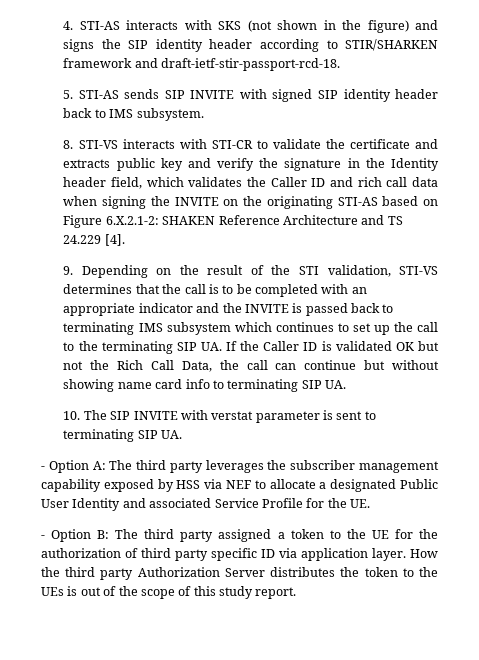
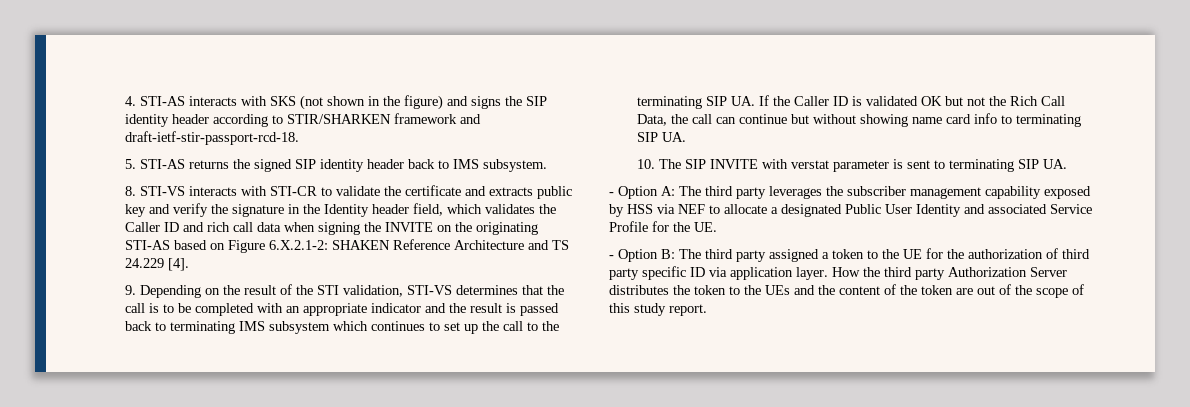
- 5. STI-AS sends SIP INVITE with signed SIP identity header back to IMS subsystem.
+ 5. STI-AS returns the signed SIP identity header back to IMS subsystem.
- 9. Depending on the result of the STI validation, STI-VS determines that the call is to be completed with an appropriate indicator and the INVITE is passed back to terminating IMS subsystem which continues to set up the call to the terminating SIP UA. If the Caller ID is validated OK but not the Rich Call Data, the call can continue but without showing name card info to terminating SIP UA.
+ 9. Depending on the result of the STI validation, STI-VS determines that the call is to be completed with an appropriate indicator and the result is passed back to terminating IMS subsystem which continues to set up the call to the terminating SIP UA. If the Caller ID is validated OK but not the Rich Call Data, the call can continue but without showing name card info to terminating SIP UA.
- How the third party Authorization Server distributes the token to the UEs is out of the scope of this study report.
+ How the third party Authorization Server distributes the token to the UEs and the content of the token are out of the scope of this study report.

